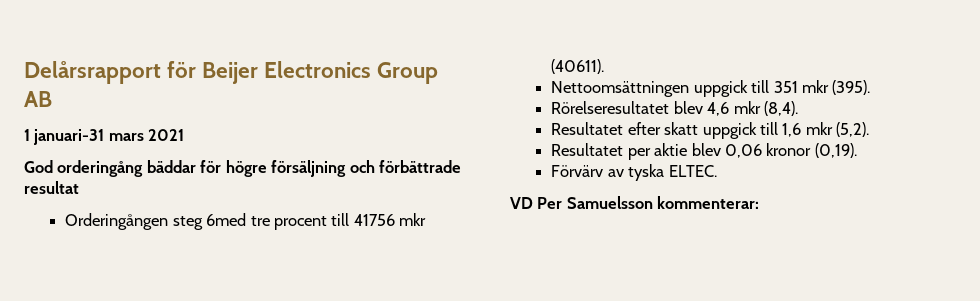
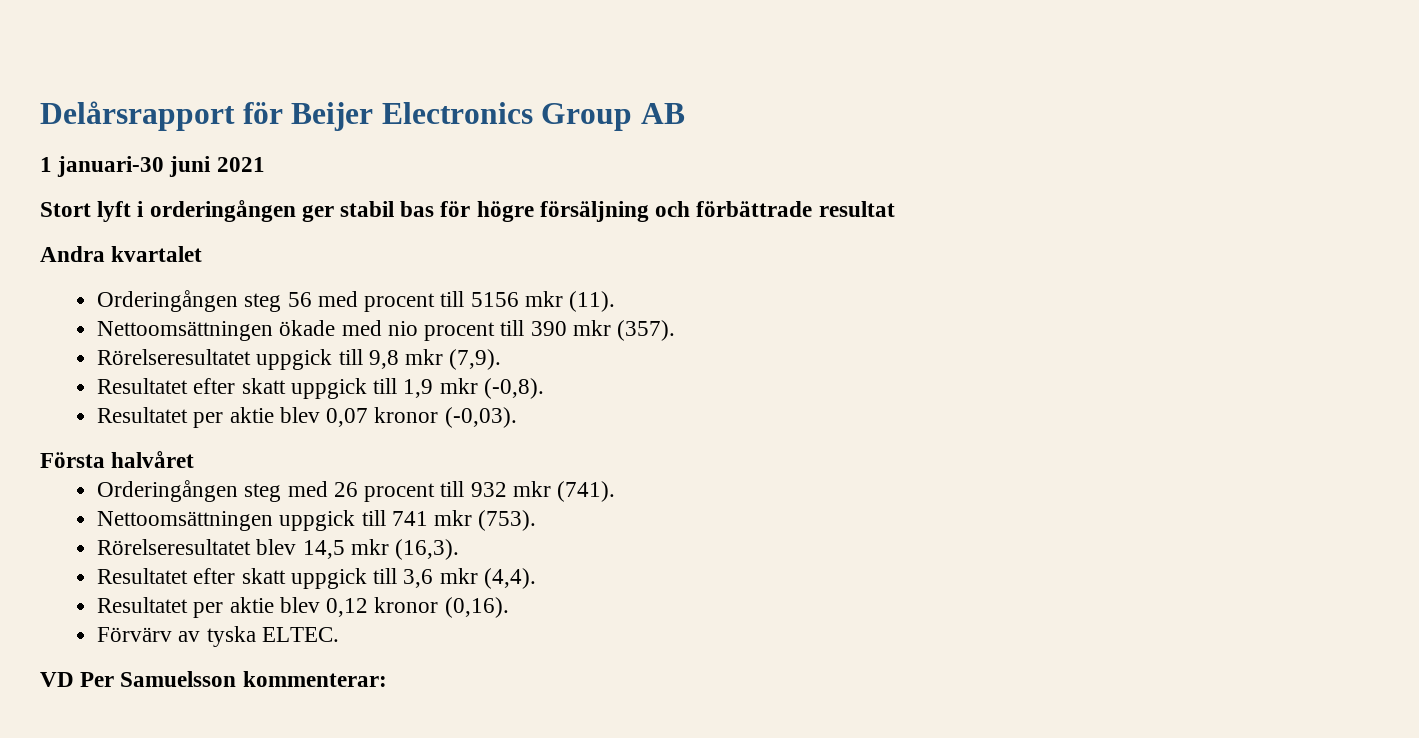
- 1 januari-31 mars 2021
+ 1 januari-30 juni 2021
- God orderingång bäddar för högre försäljning och förbättrade resultat
+ Stort lyft i orderingången ger stabil bas för högre försäljning och förbättrade resultat
- Orderingången steg 6med tre procent till 41756 mkr (40611).
- Nettoomsättningen uppgick till 351 mkr (395).
- Rörelseresultatet blev 4,6 mkr (8,4).
- Resultatet efter skatt uppgick till 1,6 mkr (5,2).
- Resultatet per aktie blev 0,06 kronor (0,19).
+ Andra kvartalet
+ Orderingången steg 56 med procent till 5156 mkr (11).
+ Nettoomsättningen ökade med nio procent till 390 mkr (357).
+ Rörelseresultatet uppgick till 9,8 mkr (7,9).
+ Resultatet efter skatt uppgick till 1,9 mkr (-0,8).
+ Resultatet per aktie blev 0,07 kronor (-0,03).
+ Första halvåret
+ Orderingången steg med 26 procent till 932 mkr (741).
+ Nettoomsättningen uppgick till 741 mkr (753).
+ Rörelseresultatet blev 14,5 mkr (16,3).
+ Resultatet efter skatt uppgick till 3,6 mkr (4,4).
+ Resultatet per aktie blev 0,12 kronor (0,16).

